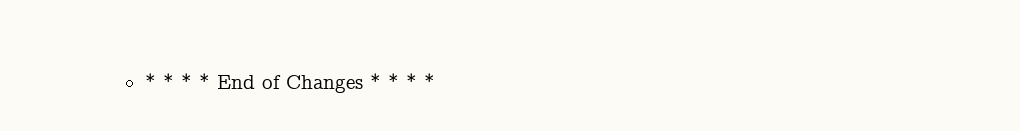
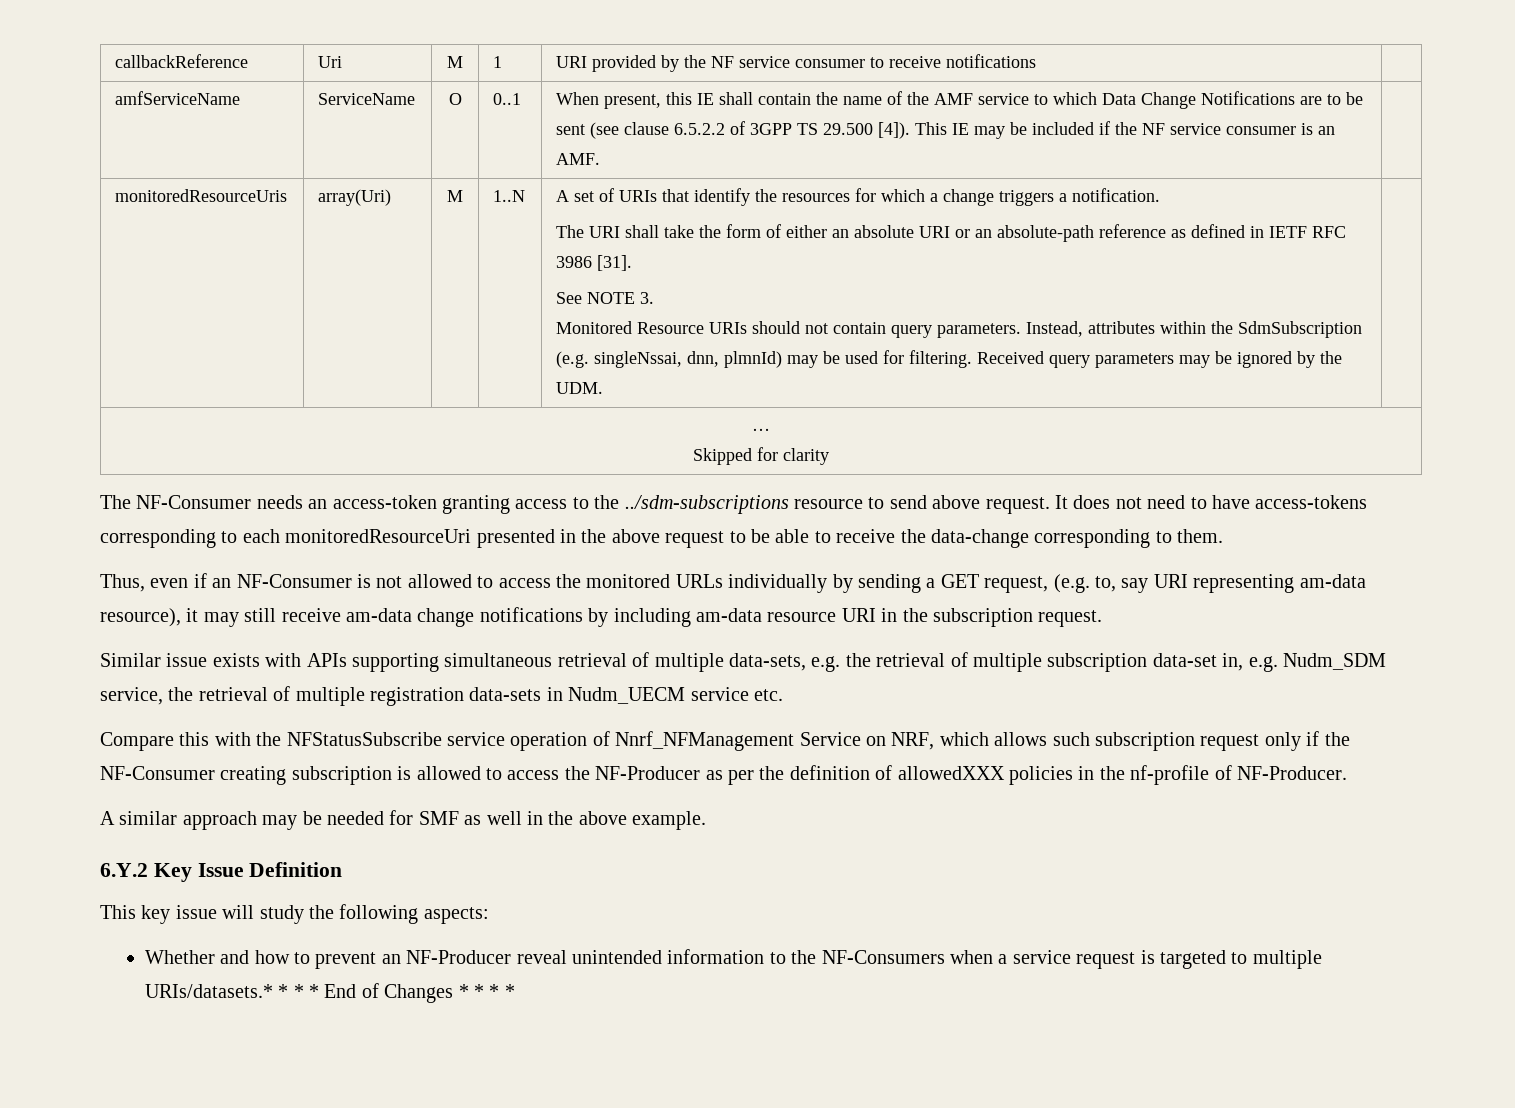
- * * * * End of Changes * * * *
+ callbackReference | Uri | M | 1 | URI provided by the NF service consumer to receive notifications |
+ amfServiceName | ServiceName | O | 0..1 | When present, this IE shall contain the name of the AMF service to which Data Change Notifications are to be sent (see clause 6.5.2.2 of 3GPP TS 29.500 [4]). This IE may be included if the NF service consumer is an AMF. |
+ monitoredResourceUris | array(Uri) | M | 1..N | A set of URIs that identify the resources for which a change triggers a notification.
+ The URI shall take the form of either an absolute URI or an absolute-path reference as defined in IETF RFC 3986 [31].
+ See NOTE 3.
+ Monitored Resource URIs should not contain query parameters. Instead, attributes within the SdmSubscription (e.g. singleNssai, dnn, plmnId) may be used for filtering. Received query parameters may be ignored by the UDM. |
+ …
+ Skipped for clarity
+ The NF-Consumer needs an access-token granting access to the ../sdm-subscriptions resource to send above request. It does not need to have access-tokens corresponding to each monitoredResourceUri presented in the above request to be able to receive the data-change corresponding to them.
+ Thus, even if an NF-Consumer is not allowed to access the monitored URLs individually by sending a GET request, (e.g. to, say URI representing am-data resource), it may still receive am-data change notifications by including am-data resource URI in the subscription request.
+ Similar issue exists with APIs supporting simultaneous retrieval of multiple data-sets, e.g. the retrieval of multiple subscription data-set in, e.g. Nudm_SDM service, the retrieval of multiple registration data-sets in Nudm_UECM service etc.
+ Compare this with the NFStatusSubscribe service operation of Nnrf_NFManagement Service on NRF, which allows such subscription request only if the NF-Consumer creating subscription is allowed to access the NF-Producer as per the definition of allowedXXX policies in the nf-profile of NF-Producer.
+ A similar approach may be needed for SMF as well in the above example.
+ 6.Y.2 Key Issue Definition
+ This key issue will study the following aspects:
+ Whether and how to prevent an NF-Producer reveal unintended information to the NF-Consumers when a service request is targeted to multiple URIs/datasets.* * * * End of Changes * * * *

